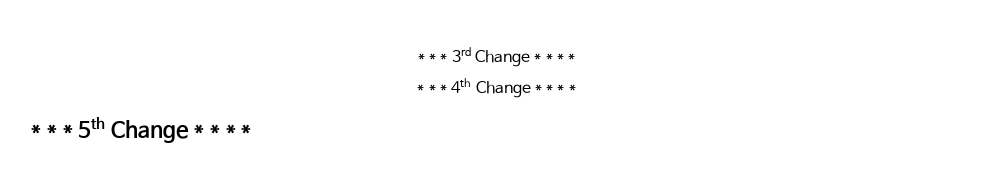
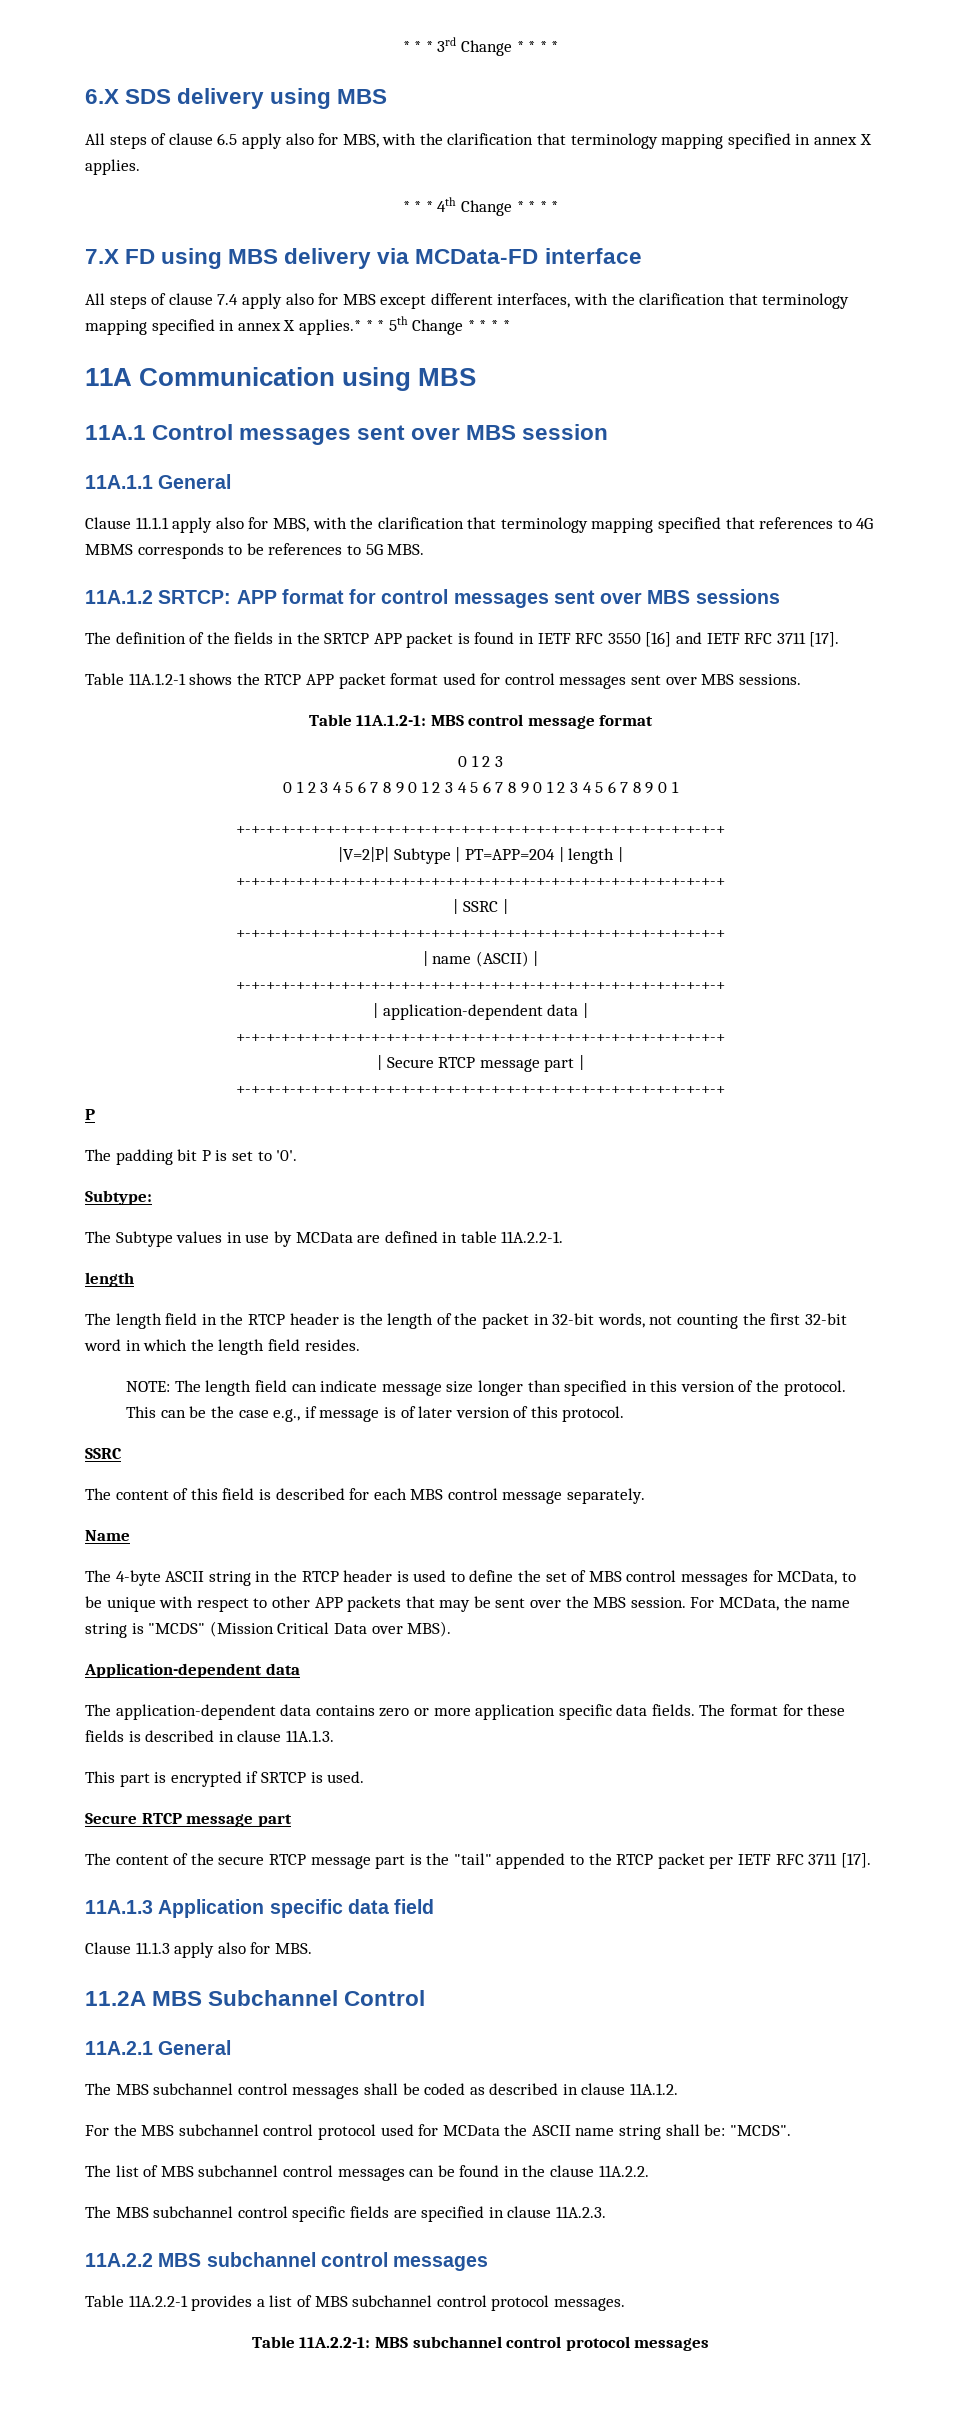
+ 6.X SDS delivery using MBS
+ All steps of clause 6.5 apply also for MBS, with the clarification that terminology mapping specified in annex X applies.
- * * * 5th Change * * * *
+ 7.X FD using MBS delivery via MCData-FD interface
+ All steps of clause 7.4 apply also for MBS except different interfaces, with the clarification that terminology mapping specified in annex X applies.* * * 5th Change * * * *
+ 11A Communication using MBS
+ 11A.1 Control messages sent over MBS session
+ 11A.1.1 General
+ Clause 11.1.1 apply also for MBS, with the clarification that terminology mapping specified that references to 4G MBMS corresponds to be references to 5G MBS.
+ 11A.1.2 SRTCP: APP format for control messages sent over MBS sessions
+ The definition of the fields in the SRTCP APP packet is found in IETF RFC 3550 [16] and IETF RFC 3711 [17].
+ Table 11A.1.2-1 shows the RTCP APP packet format used for control messages sent over MBS sessions.
+ Table 11A.1.2-1: MBS control message format
+ 0 1 2 3
+ 0 1 2 3 4 5 6 7 8 9 0 1 2 3 4 5 6 7 8 9 0 1 2 3 4 5 6 7 8 9 0 1
+ +-+-+-+-+-+-+-+-+-+-+-+-+-+-+-+-+-+-+-+-+-+-+-+-+-+-+-+-+-+-+-+-+
+ |V=2|P| Subtype | PT=APP=204 | length |
+ +-+-+-+-+-+-+-+-+-+-+-+-+-+-+-+-+-+-+-+-+-+-+-+-+-+-+-+-+-+-+-+-+
+ | SSRC |
+ +-+-+-+-+-+-+-+-+-+-+-+-+-+-+-+-+-+-+-+-+-+-+-+-+-+-+-+-+-+-+-+-+
+ | name (ASCII) |
+ +-+-+-+-+-+-+-+-+-+-+-+-+-+-+-+-+-+-+-+-+-+-+-+-+-+-+-+-+-+-+-+-+
+ | application-dependent data |
+ +-+-+-+-+-+-+-+-+-+-+-+-+-+-+-+-+-+-+-+-+-+-+-+-+-+-+-+-+-+-+-+-+
+ | Secure RTCP message part |
+ +-+-+-+-+-+-+-+-+-+-+-+-+-+-+-+-+-+-+-+-+-+-+-+-+-+-+-+-+-+-+-+-+
+ P
+ The padding bit P is set to '0'.
+ Subtype:
+ The Subtype values in use by MCData are defined in table 11A.2.2-1.
+ length
+ The length field in the RTCP header is the length of the packet in 32-bit words, not counting the first 32-bit word in which the length field resides.
+ NOTE: The length field can indicate message size longer than specified in this version of the protocol. This can be the case e.g., if message is of later version of this protocol.
+ SSRC
+ The content of this field is described for each MBS control message separately.
+ Name
+ The 4-byte ASCII string in the RTCP header is used to define the set of MBS control messages for MCData, to be unique with respect to other APP packets that may be sent over the MBS session. For MCData, the name string is "MCDS" (Mission Critical Data over MBS).
+ Application-dependent data
+ The application-dependent data contains zero or more application specific data fields. The format for these fields is described in clause 11A.1.3.
+ This part is encrypted if SRTCP is used.
+ Secure RTCP message part
+ The content of the secure RTCP message part is the "tail" appended to the RTCP packet per IETF RFC 3711 [17].
+ 11A.1.3 Application specific data field
+ Clause 11.1.3 apply also for MBS.
+ 11.2A MBS Subchannel Control
+ 11A.2.1 General
+ The MBS subchannel control messages shall be coded as described in clause 11A.1.2.
+ For the MBS subchannel control protocol used for MCData the ASCII name string shall be: "MCDS".
+ The list of MBS subchannel control messages can be found in the clause 11A.2.2.
+ The MBS subchannel control specific fields are specified in clause 11A.2.3.
+ 11A.2.2 MBS subchannel control messages
+ Table 11A.2.2-1 provides a list of MBS subchannel control protocol messages.
+ Table 11A.2.2-1: MBS subchannel control protocol messages

